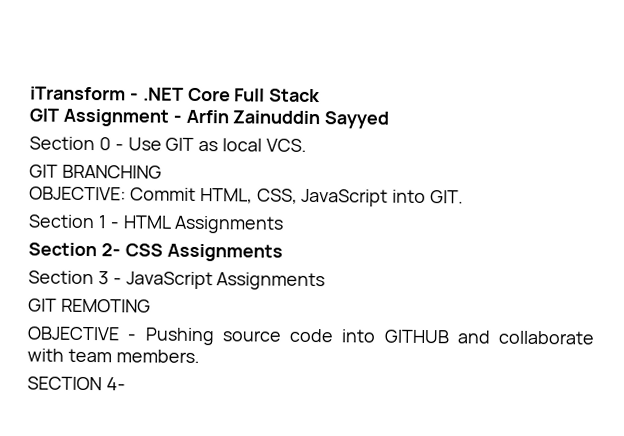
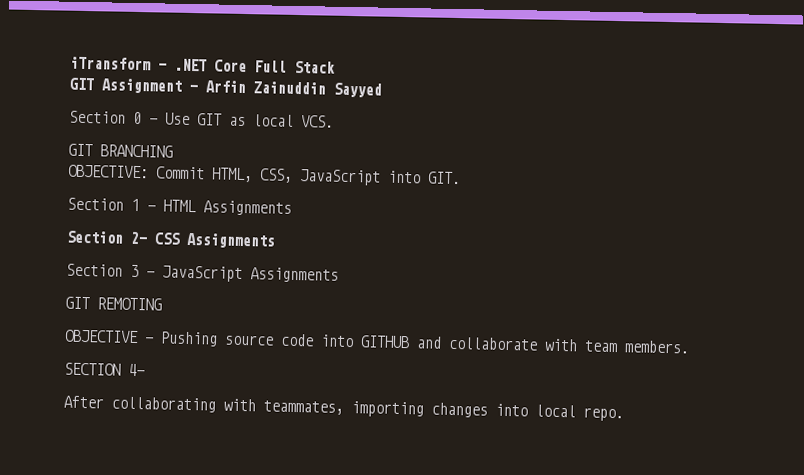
+ After collaborating with teammates, importing changes into local repo.

